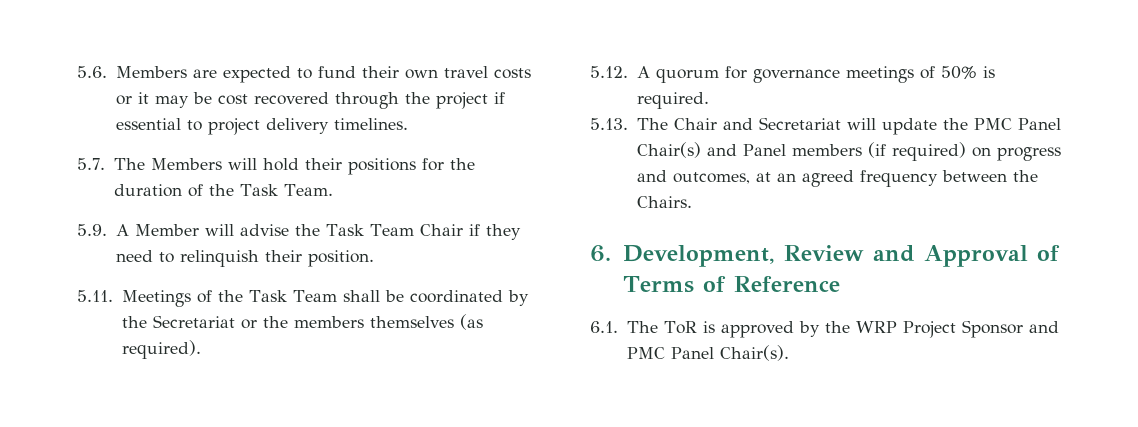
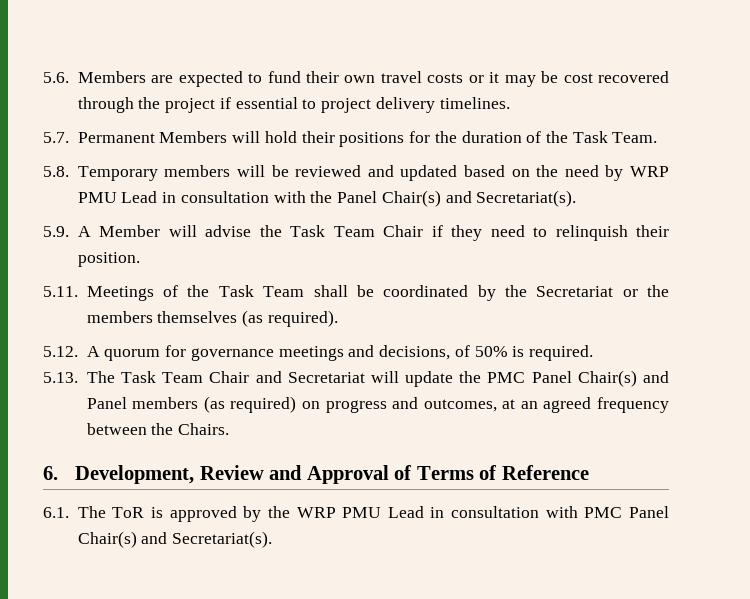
- 5.7. The Members will hold their positions for the duration of the Task Team.
+ 5.7. Permanent Members will hold their positions for the duration of the Task Team.
+ 5.8. Temporary members will be reviewed and updated based on the need by WRP PMU Lead in consultation with the Panel Chair(s) and Secretariat(s).
- 5.12. A quorum for governance meetings of 50% is required.
+ 5.12. A quorum for governance meetings and decisions, of 50% is required.
- 5.13. The Chair and Secretariat will update the PMC Panel Chair(s) and Panel members (if required) on progress and outcomes, at an agreed frequency between the Chairs.
+ 5.13. The Task Team Chair and Secretariat will update the PMC Panel Chair(s) and Panel members (as required) on progress and outcomes, at an agreed frequency between the Chairs.
- 6.1. The ToR is approved by the WRP Project Sponsor and PMC Panel Chair(s).
+ 6.1. The ToR is approved by the WRP PMU Lead in consultation with PMC Panel Chair(s) and Secretariat(s).

